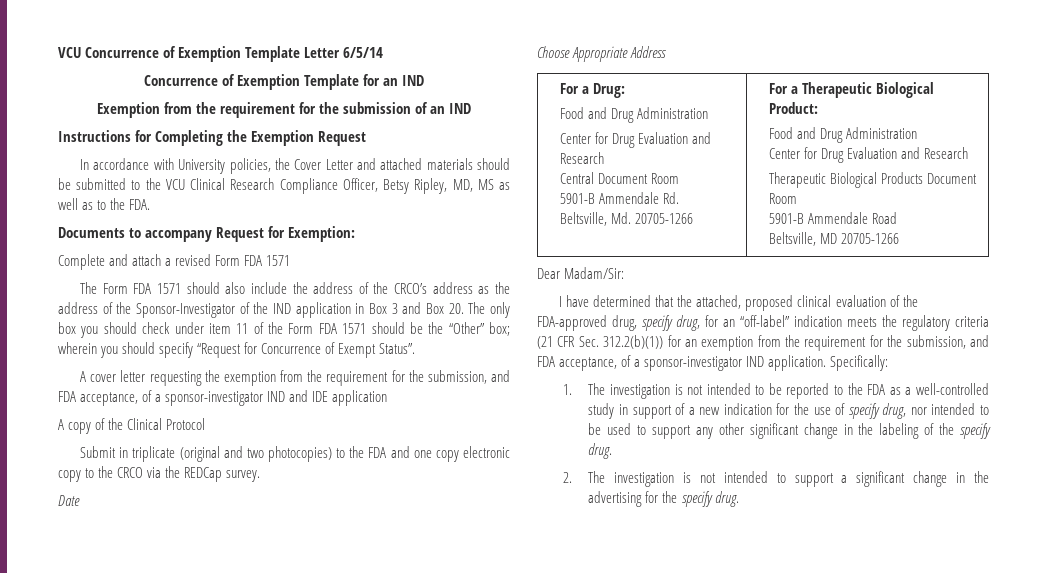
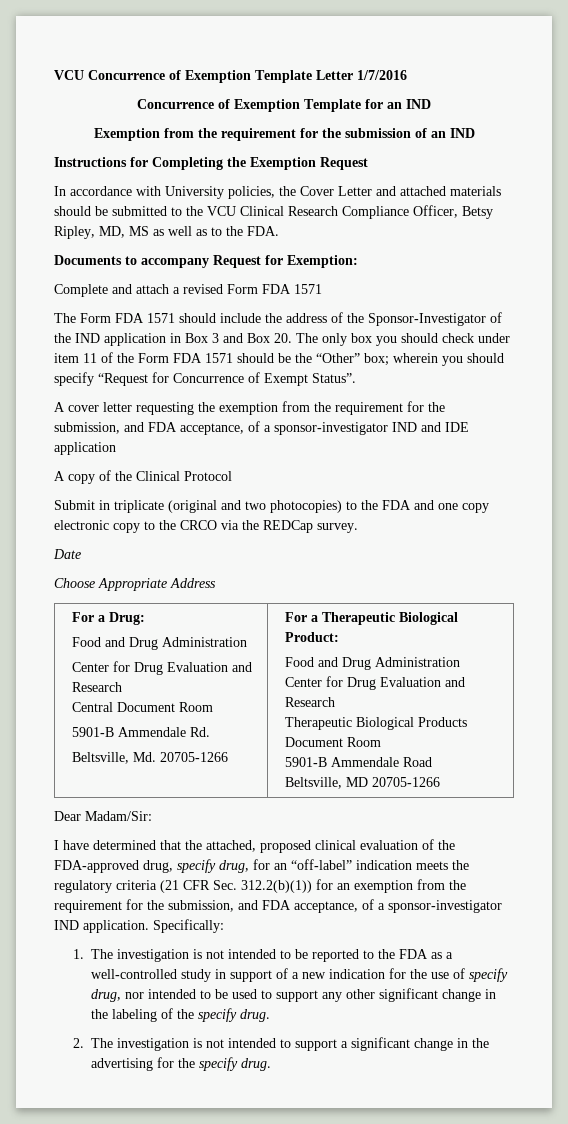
- VCU Concurrence of Exemption Template Letter 6/5/14
+ VCU Concurrence of Exemption Template Letter 1/7/2016
- The Form FDA 1571 should also include the address of the CRCO’s address as the address of the Sponsor-Investigator of the IND application in Box 3 and Box 20. The only box you should check under item 11 of the Form FDA 1571 should be the “Other” box; wherein you should specify “Request for Concurrence of Exempt Status”.
+ The Form FDA 1571 should include the address of the Sponsor-Investigator of the IND application in Box 3 and Box 20. The only box you should check under item 11 of the Form FDA 1571 should be the “Other” box; wherein you should specify “Request for Concurrence of Exempt Status”.

